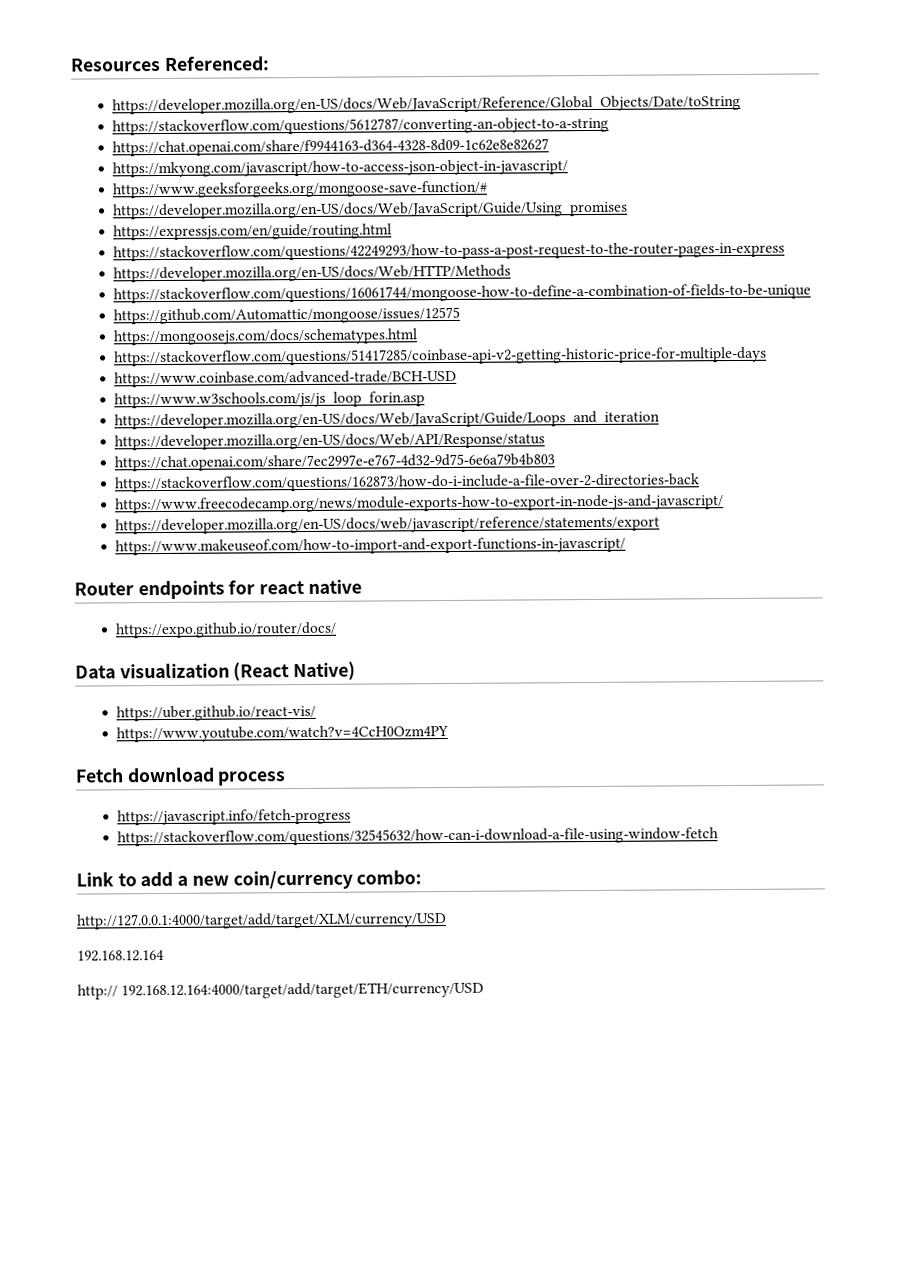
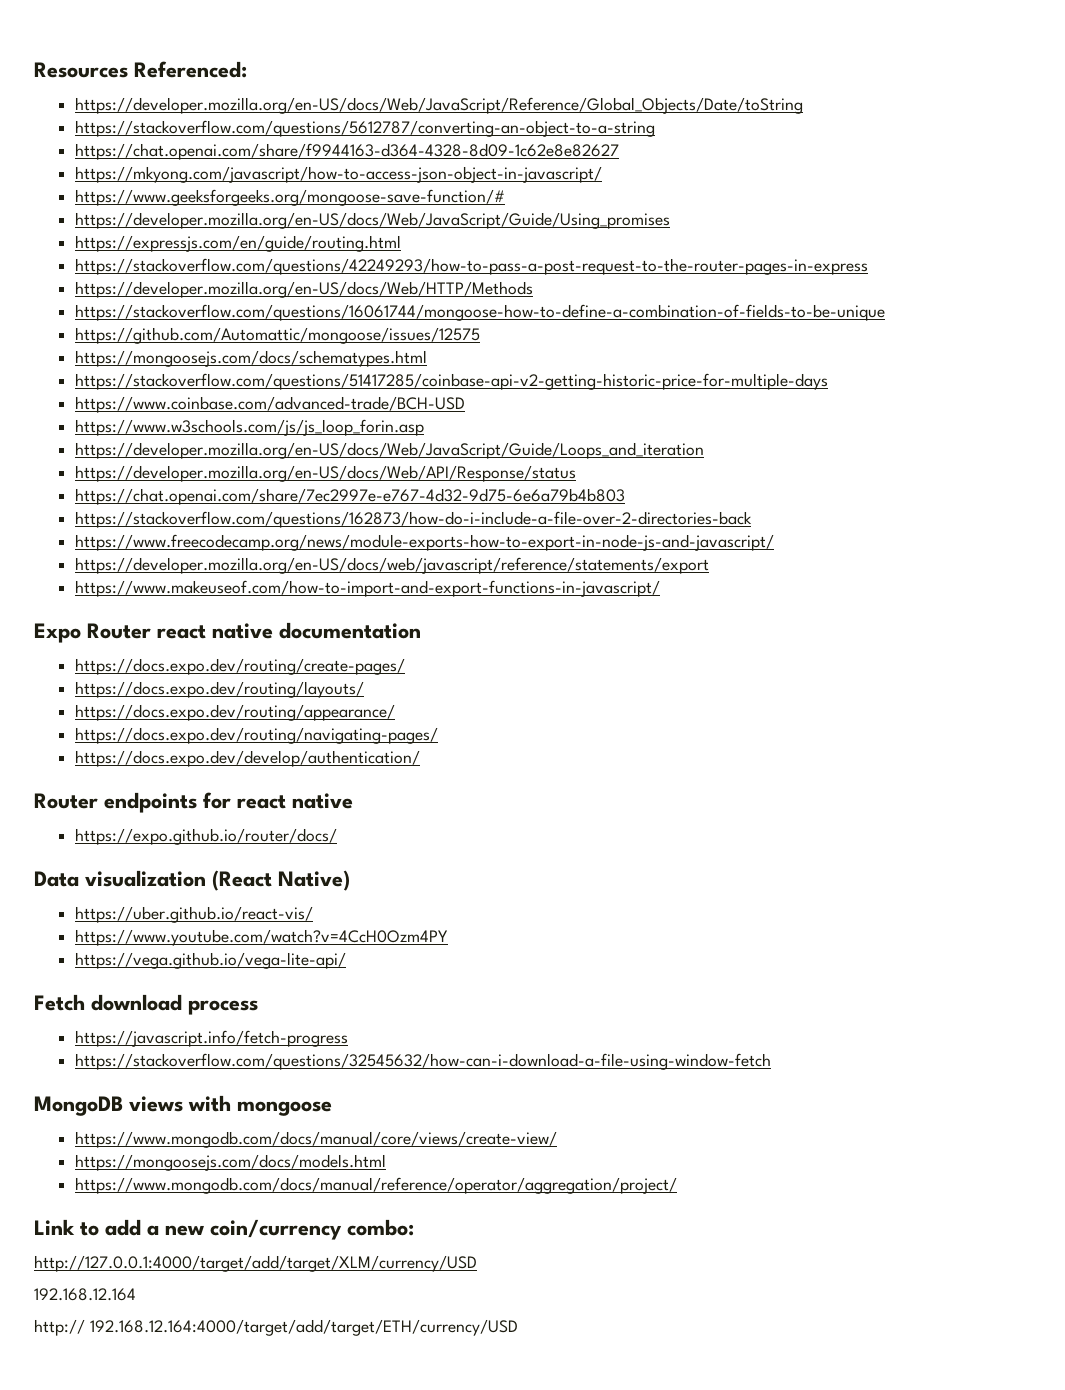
+ Expo Router react native documentation
+ https://docs.expo.dev/routing/create-pages/
+ https://docs.expo.dev/routing/layouts/
+ https://docs.expo.dev/routing/appearance/
+ https://docs.expo.dev/routing/navigating-pages/
+ https://docs.expo.dev/develop/authentication/
+ https://vega.github.io/vega-lite-api/
+ MongoDB views with mongoose
+ https://www.mongodb.com/docs/manual/core/views/create-view/
+ https://mongoosejs.com/docs/models.html
+ https://www.mongodb.com/docs/manual/reference/operator/aggregation/project/

